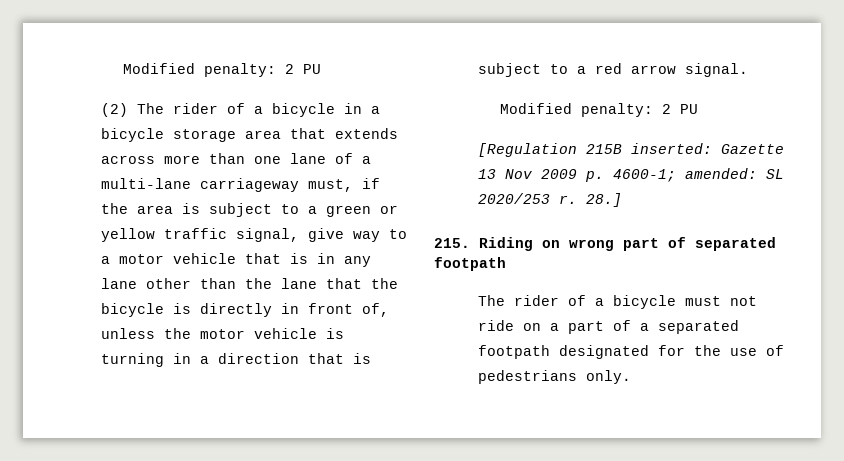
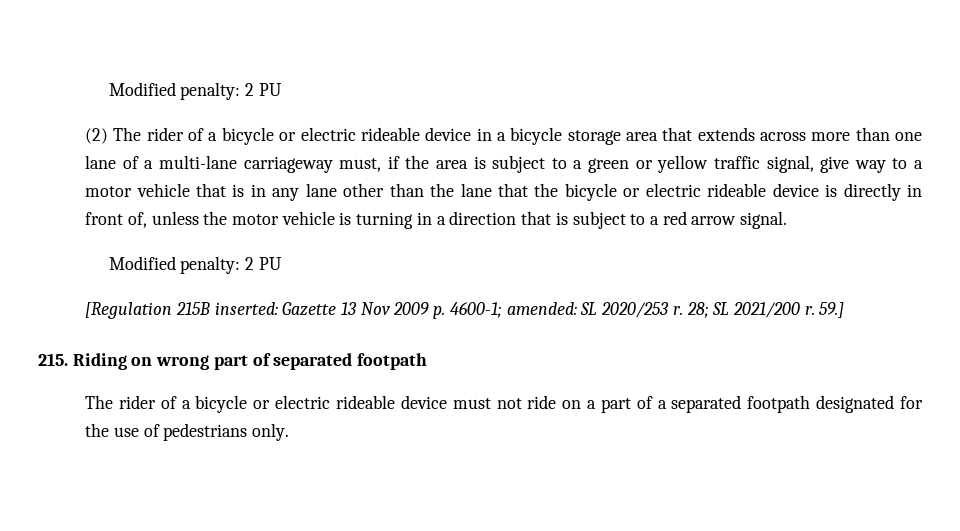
- (2) The rider of a bicycle in a bicycle storage area that extends across more than one lane of a multi-lane carriageway must, if the area is subject to a green or yellow traffic signal, give way to a motor vehicle that is in any lane other than the lane that the bicycle is directly in front of, unless the motor vehicle is turning in a direction that is subject to a red arrow signal.
+ (2) The rider of a bicycle or electric rideable device in a bicycle storage area that extends across more than one lane of a multi-lane carriageway must, if the area is subject to a green or yellow traffic signal, give way to a motor vehicle that is in any lane other than the lane that the bicycle or electric rideable device is directly in front of, unless the motor vehicle is turning in a direction that is subject to a red arrow signal.
- 28.]
+ 28; SL 2021/200 r. 59.]
- The rider of a bicycle must not ride on a part of a separated footpath designated for the use of pedestrians only.
+ The rider of a bicycle or electric rideable device must not ride on a part of a separated footpath designated for the use of pedestrians only.

